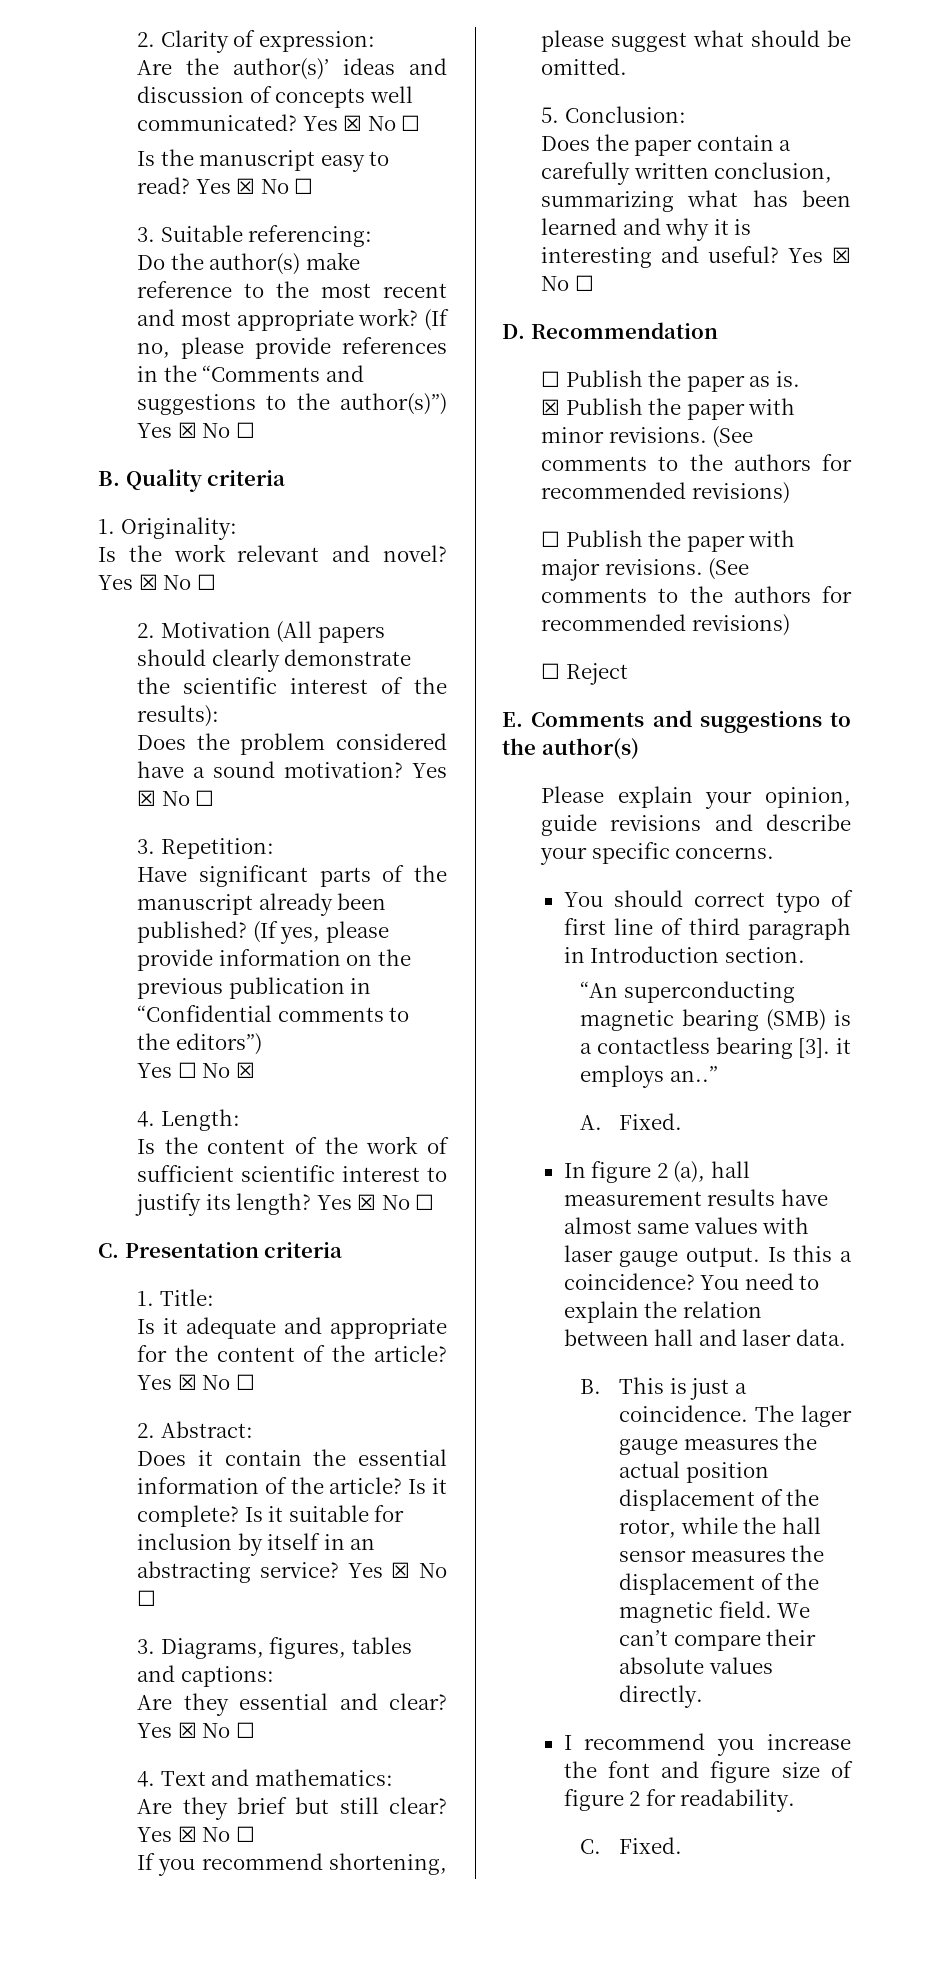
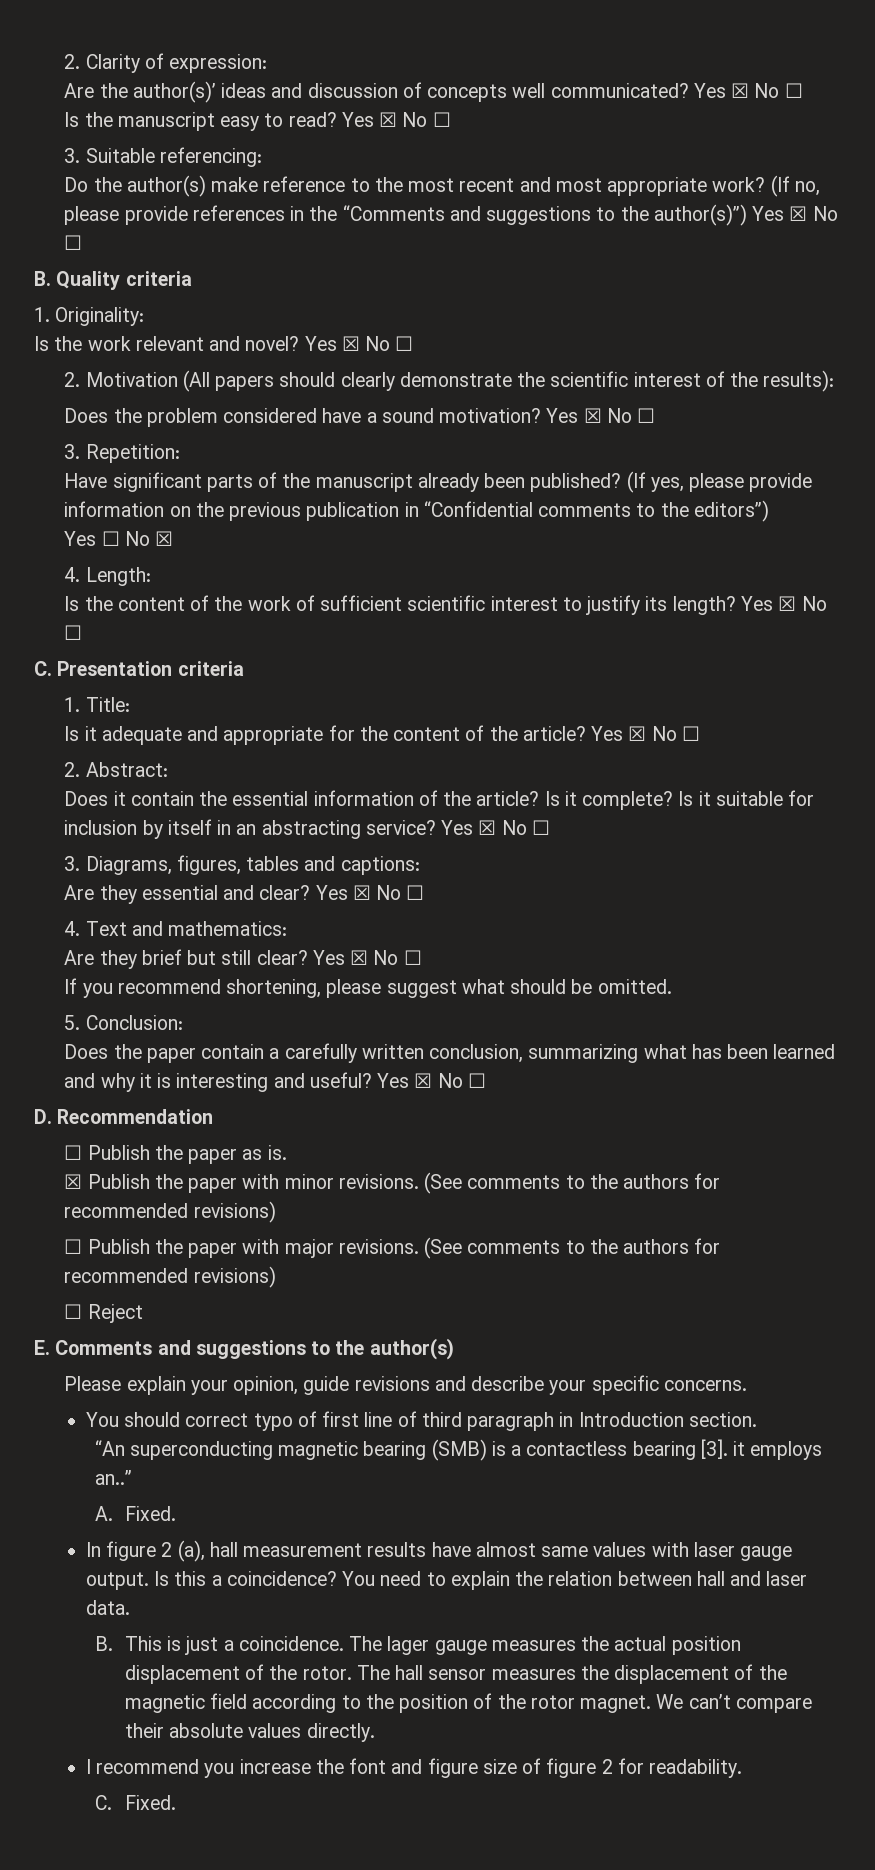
- The lager gauge measures the actual position displacement of the rotor, while the hall sensor measures the displacement of the magnetic field.
+ The lager gauge measures the actual position displacement of the rotor. The hall sensor measures the displacement of the magnetic field according to the position of the rotor magnet.

